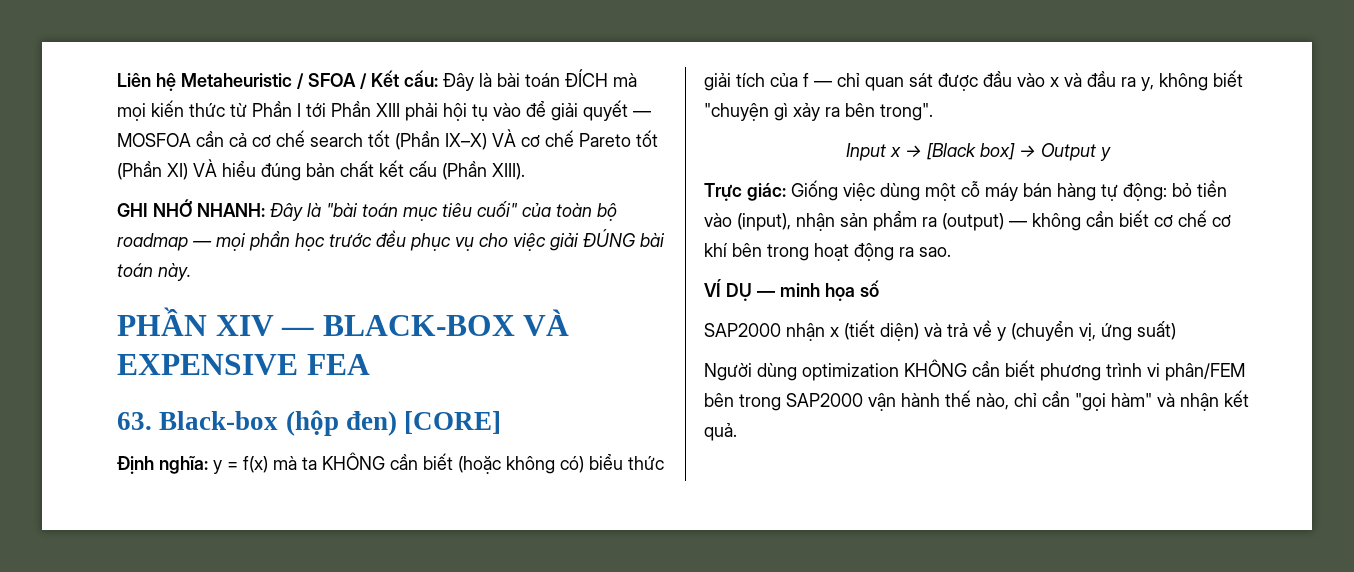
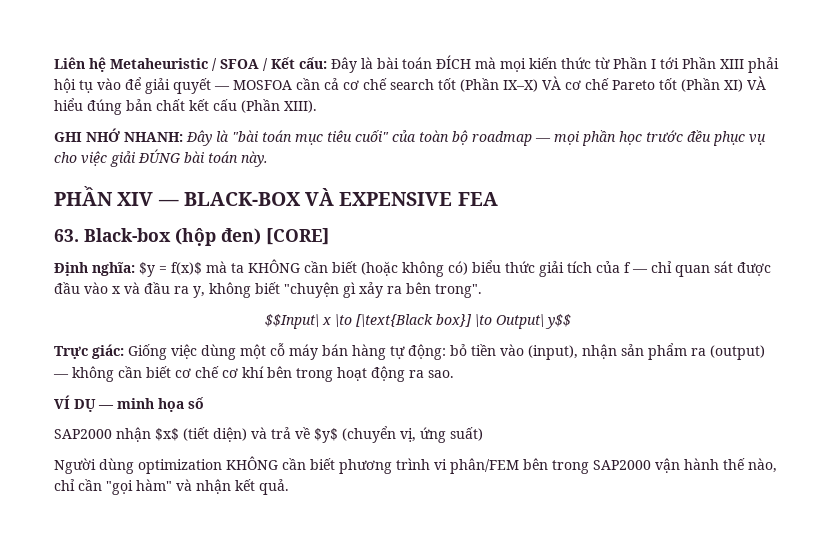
- Định nghĩa: y = f(x) mà ta KHÔNG cần biết (hoặc không có) biểu thức giải tích của f — chỉ quan sát được đầu vào x và đầu ra y, không biết "chuyện gì xảy ra bên trong".
+ Định nghĩa: $y = f(x)$ mà ta KHÔNG cần biết (hoặc không có) biểu thức giải tích của f — chỉ quan sát được đầu vào x và đầu ra y, không biết "chuyện gì xảy ra bên trong".
- Input x → [Black box] → Output y
+ $$Input\ x \to [\text{Black box}] \to Output\ y$$
- SAP2000 nhận x (tiết diện) và trả về y (chuyển vị, ứng suất)
+ SAP2000 nhận $x$ (tiết diện) và trả về $y$ (chuyển vị, ứng suất)

